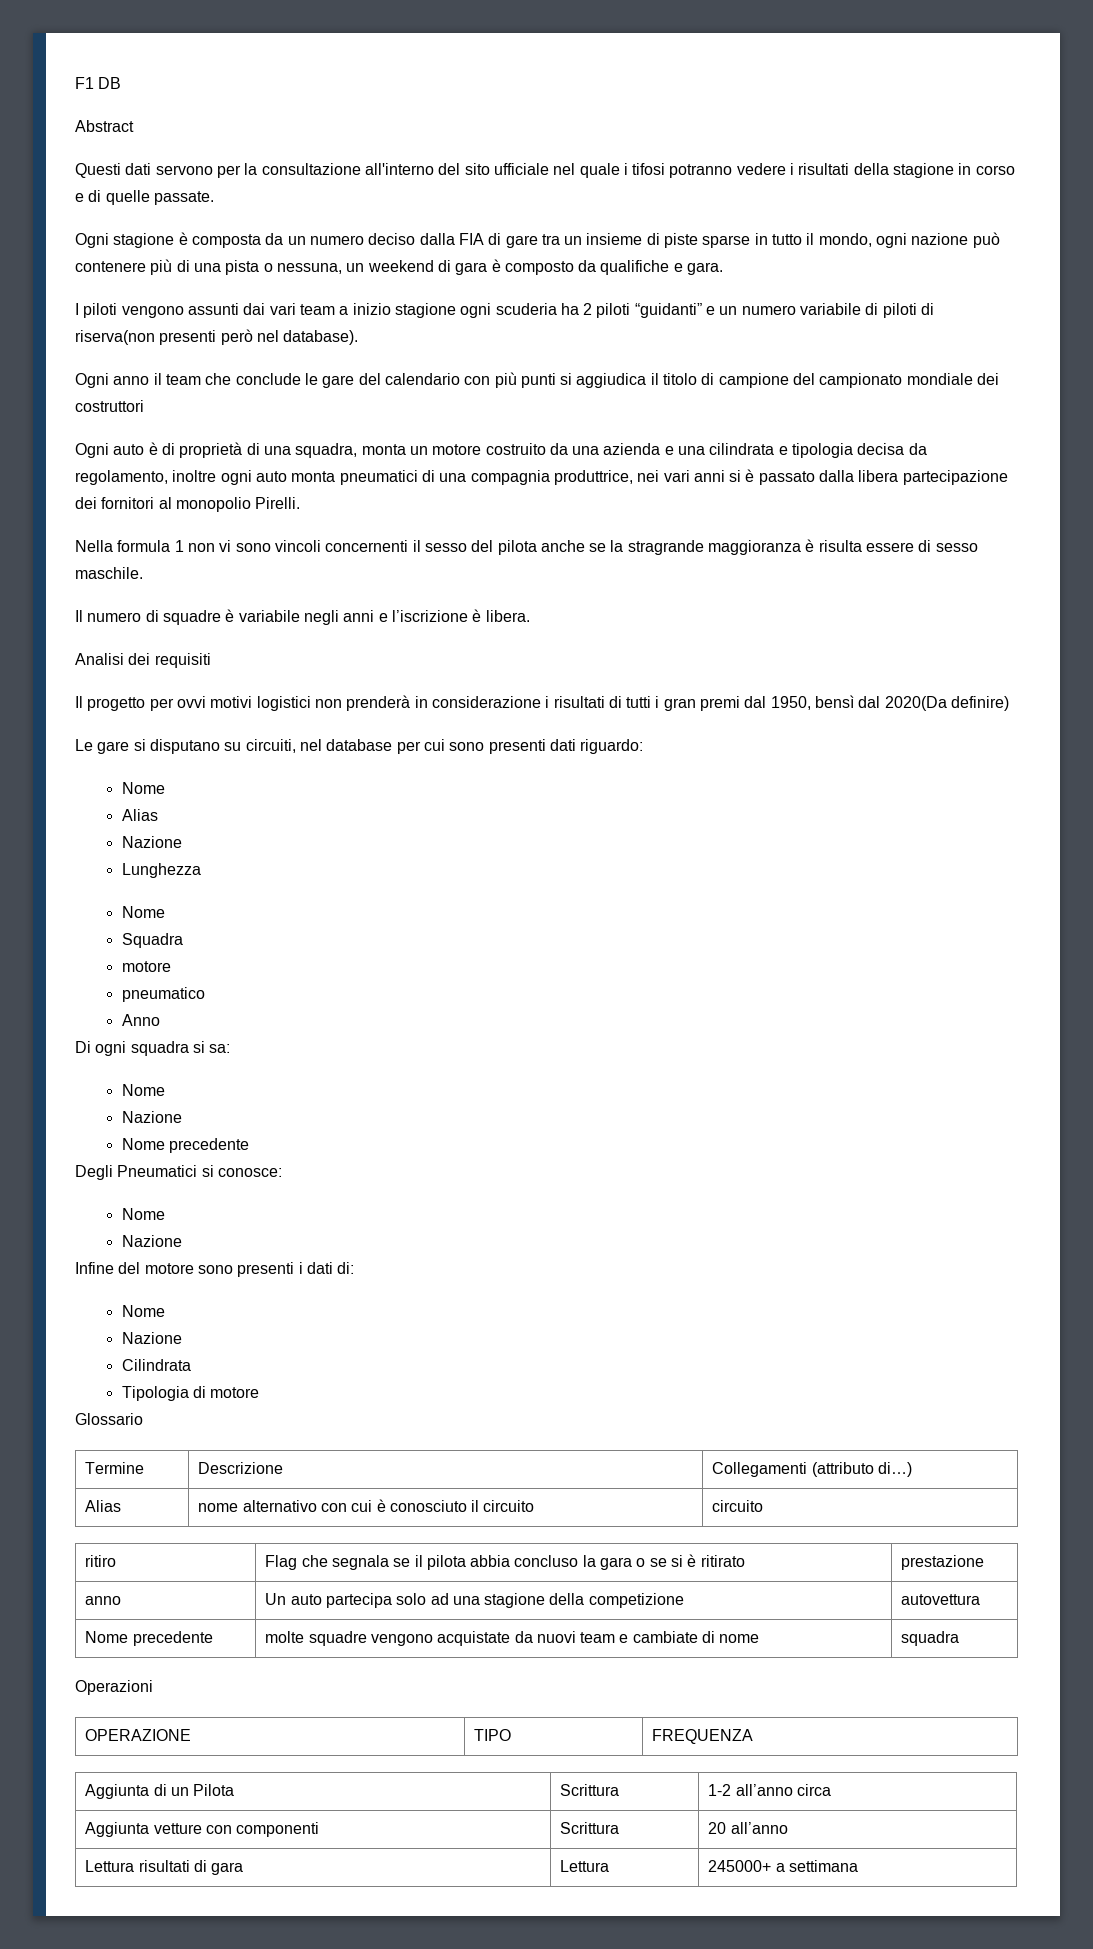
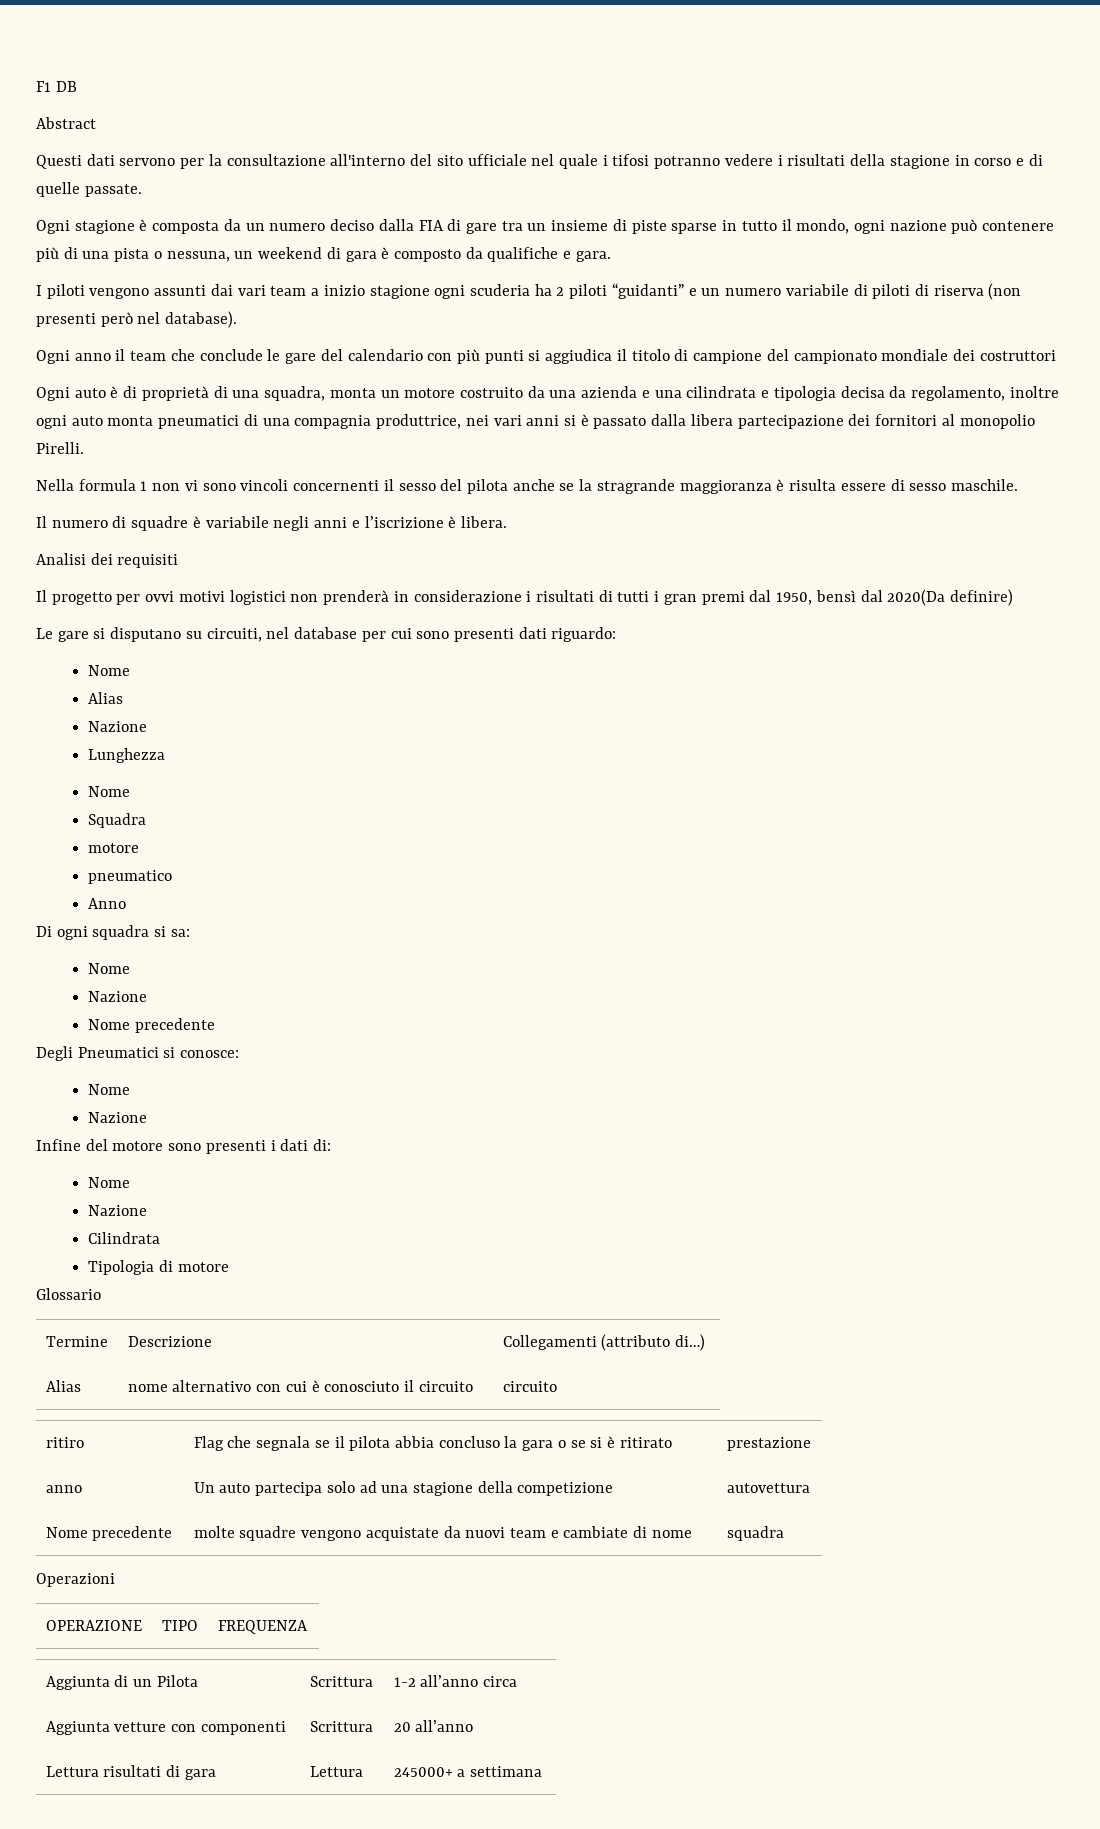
- I piloti vengono assunti dai vari team a inizio stagione ogni scuderia ha 2 piloti “guidanti” e un numero variabile di piloti di riserva(non presenti però nel database).
+ I piloti vengono assunti dai vari team a inizio stagione ogni scuderia ha 2 piloti “guidanti” e un numero variabile di piloti di riserva (non presenti però nel database).

